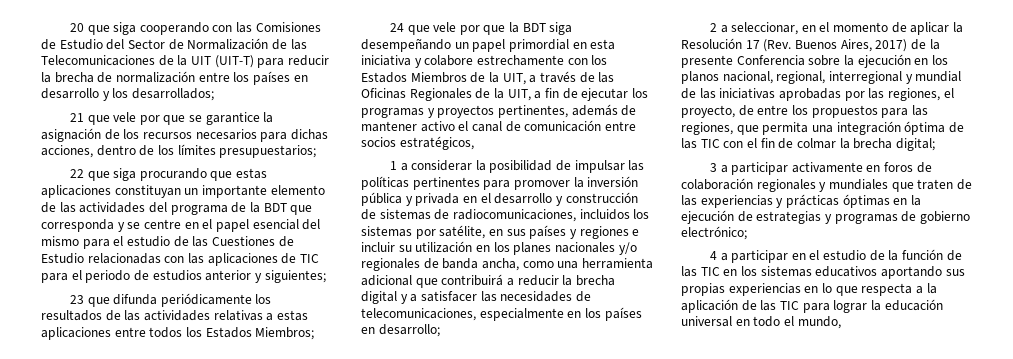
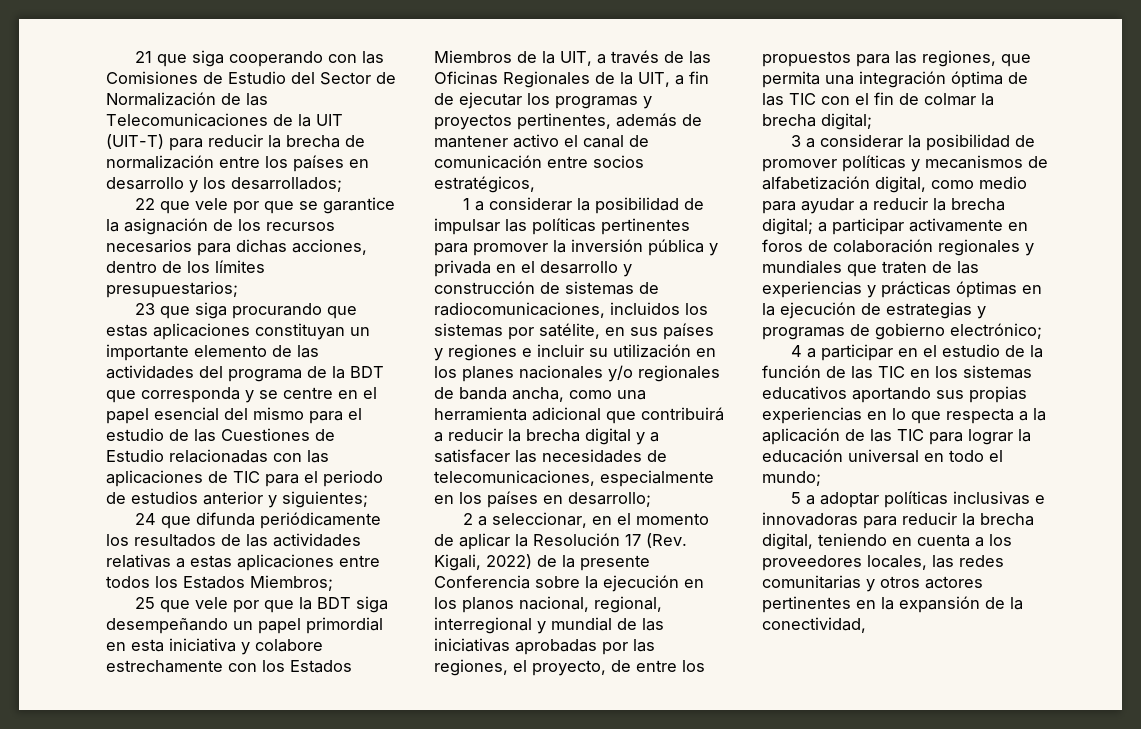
- 20 que siga cooperando con las Comisiones de Estudio del Sector de Normalización de las Telecomunicaciones de la UIT (UIT-T) para reducir la brecha de normalización entre los países en desarrollo y los desarrollados;
+ 21 que siga cooperando con las Comisiones de Estudio del Sector de Normalización de las Telecomunicaciones de la UIT (UIT-T) para reducir la brecha de normalización entre los países en desarrollo y los desarrollados;
- 21 que vele por que se garantice la asignación de los recursos necesarios para dichas acciones, dentro de los límites presupuestarios;
+ 22 que vele por que se garantice la asignación de los recursos necesarios para dichas acciones, dentro de los límites presupuestarios;
- 22 que siga procurando que estas aplicaciones constituyan un importante elemento de las actividades del programa de la BDT que corresponda y se centre en el papel esencial del mismo para el estudio de las Cuestiones de Estudio relacionadas con las aplicaciones de TIC para el periodo de estudios anterior y siguientes;
+ 23 que siga procurando que estas aplicaciones constituyan un importante elemento de las actividades del programa de la BDT que corresponda y se centre en el papel esencial del mismo para el estudio de las Cuestiones de Estudio relacionadas con las aplicaciones de TIC para el periodo de estudios anterior y siguientes;
- 23 que difunda periódicamente los resultados de las actividades relativas a estas aplicaciones entre todos los Estados Miembros;
+ 24 que difunda periódicamente los resultados de las actividades relativas a estas aplicaciones entre todos los Estados Miembros;
- 24 que vele por que la BDT siga desempeñando un papel primordial en esta iniciativa y colabore estrechamente con los Estados Miembros de la UIT, a través de las Oficinas Regionales de la UIT, a fin de ejecutar los programas y proyectos pertinentes, además de mantener activo el canal de comunicación entre socios estratégicos,
+ 25 que vele por que la BDT siga desempeñando un papel primordial en esta iniciativa y colabore estrechamente con los Estados Miembros de la UIT, a través de las Oficinas Regionales de la UIT, a fin de ejecutar los programas y proyectos pertinentes, además de mantener activo el canal de comunicación entre socios estratégicos,
- 2 a seleccionar, en el momento de aplicar la Resolución 17 (Rev. Buenos Aires, 2017) de la presente Conferencia sobre la ejecución en los planos nacional, regional, interregional y mundial de las iniciativas aprobadas por las regiones, el proyecto, de entre los propuestos para las regiones, que permita una integración óptima de las TIC con el fin de colmar la brecha digital;
+ 2 a seleccionar, en el momento de aplicar la Resolución 17 (Rev. Kigali, 2022) de la presente Conferencia sobre la ejecución en los planos nacional, regional, interregional y mundial de las iniciativas aprobadas por las regiones, el proyecto, de entre los propuestos para las regiones, que permita una integración óptima de las TIC con el fin de colmar la brecha digital;
- 3 a participar activamente en foros de colaboración regionales y mundiales que traten de las experiencias y prácticas óptimas en la ejecución de estrategias y programas de gobierno electrónico;
+ 3 a considerar la posibilidad de promover políticas y mecanismos de alfabetización digital, como medio para ayudar a reducir la brecha digital; a participar activamente en foros de colaboración regionales y mundiales que traten de las experiencias y prácticas óptimas en la ejecución de estrategias y programas de gobierno electrónico;
- 4 a participar en el estudio de la función de las TIC en los sistemas educativos aportando sus propias experiencias en lo que respecta a la aplicación de las TIC para lograr la educación universal en todo el mundo,
+ 4 a participar en el estudio de la función de las TIC en los sistemas educativos aportando sus propias experiencias en lo que respecta a la aplicación de las TIC para lograr la educación universal en todo el mundo;
+ 5 a adoptar políticas inclusivas e innovadoras para reducir la brecha digital, teniendo en cuenta a los proveedores locales, las redes comunitarias y otros actores pertinentes en la expansión de la conectividad,

